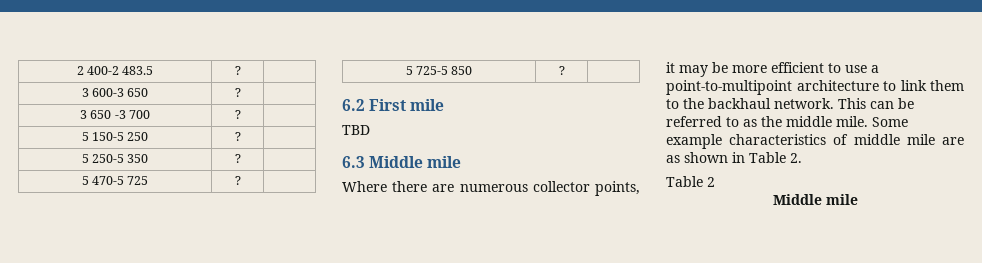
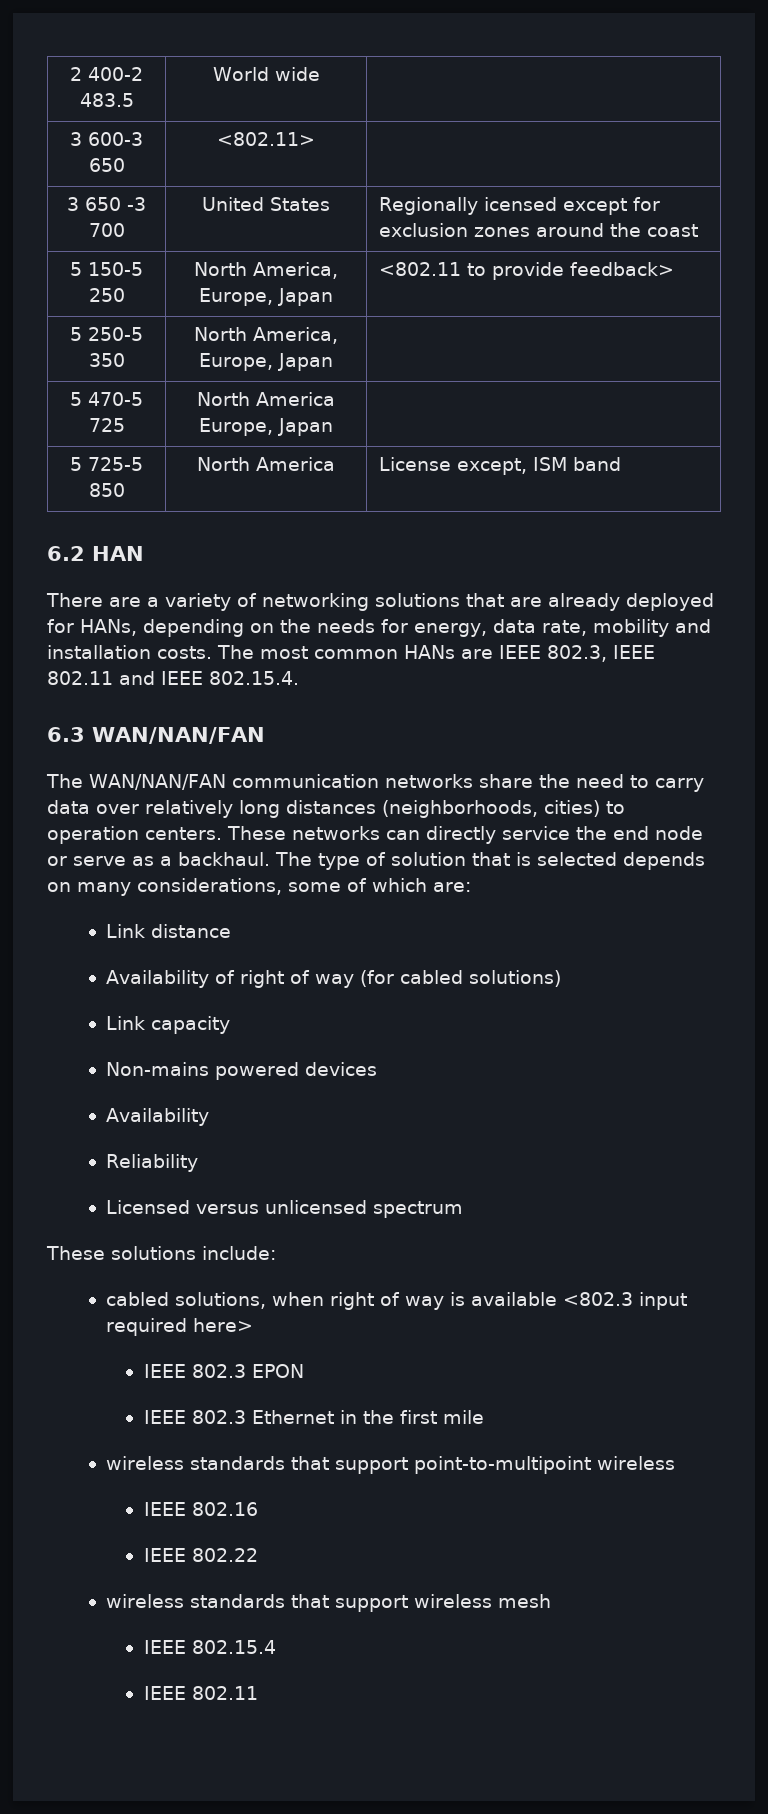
- 2 400-2 483.5 | ? |
+ 2 400-2 483.5 | World wide |
- 3 600-3 650 | ? |
+ 3 600-3 650 | <802.11> |
- 3 650 -3 700 | ? |
- 5 150-5 250 | ? |
+ 3 650 -3 700 | United States | Regionally icensed except for exclusion zones around the coast
+ 5 150-5 250 | North America, Europe, Japan | <802.11 to provide feedback>
- 5 250-5 350 | ? |
+ 5 250-5 350 | North America, Europe, Japan |
- 5 470-5 725 | ? |
+ 5 470-5 725 | North America Europe, Japan |
- 5 725-5 850 | ? |
- 6.2 First mile
- TBD
- 6.3 Middle mile
- Where there are numerous collector points, it may be more efficient to use a point-to-multipoint architecture to link them to the backhaul network. This can be referred to as the middle mile. Some example characteristics of middle mile are as shown in Table 2.
- Table 2
- Middle mile
+ 5 725-5 850 | North America | License except, ISM band
+ 6.2 HAN
+ There are a variety of networking solutions that are already deployed for HANs, depending on the needs for energy, data rate, mobility and installation costs. The most common HANs are IEEE 802.3, IEEE 802.11 and IEEE 802.15.4.
+ 6.3 WAN/NAN/FAN
+ The WAN/NAN/FAN communication networks share the need to carry data over relatively long distances (neighborhoods, cities) to operation centers. These networks can directly service the end node or serve as a backhaul. The type of solution that is selected depends on many considerations, some of which are:
+ Link distance
+ Availability of right of way (for cabled solutions)
+ Link capacity
+ Non-mains powered devices
+ Availability
+ Reliability
+ Licensed versus unlicensed spectrum
+ These solutions include:
+ cabled solutions, when right of way is available <802.3 input required here>
+ IEEE 802.3 EPON
+ IEEE 802.3 Ethernet in the first mile
+ wireless standards that support point-to-multipoint wireless
+ IEEE 802.16
+ IEEE 802.22
+ wireless standards that support wireless mesh
+ IEEE 802.15.4
+ IEEE 802.11

